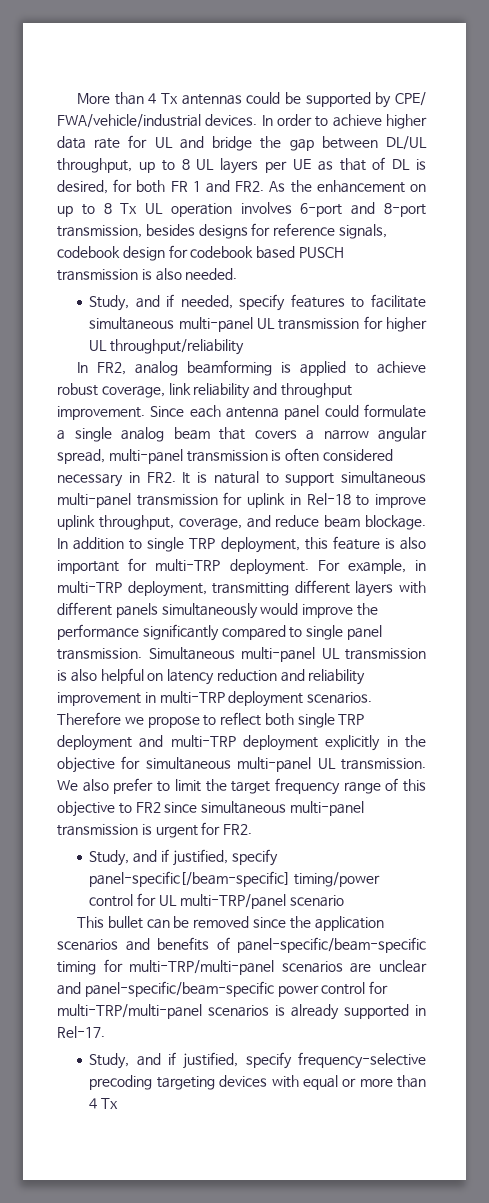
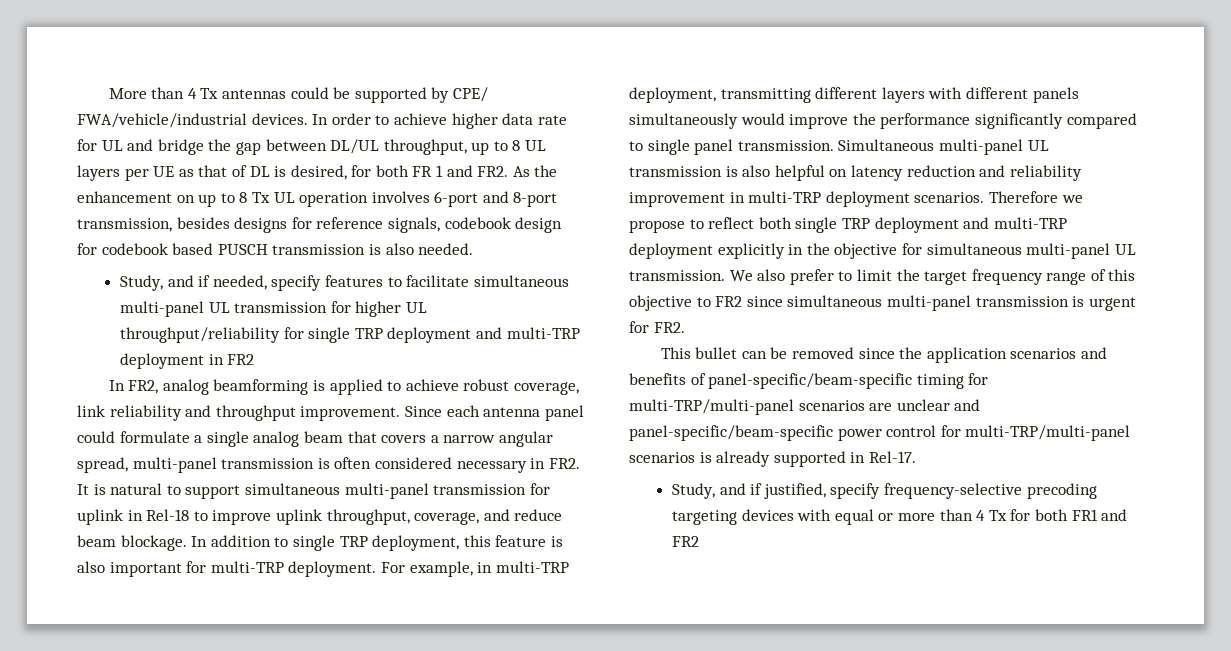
- Study, and if needed, specify features to facilitate simultaneous multi-panel UL transmission for higher UL throughput/reliability
+ Study, and if needed, specify features to facilitate simultaneous multi-panel UL transmission for higher UL throughput/reliability for single TRP deployment and multi-TRP deployment in FR2
- Study, and if justified, specify panel-specific[/beam-specific] timing/power control for UL multi-TRP/panel scenario
- Study, and if justified, specify frequency-selective precoding targeting devices with equal or more than 4 Tx
+ Study, and if justified, specify frequency-selective precoding targeting devices with equal or more than 4 Tx for both FR1 and FR2

